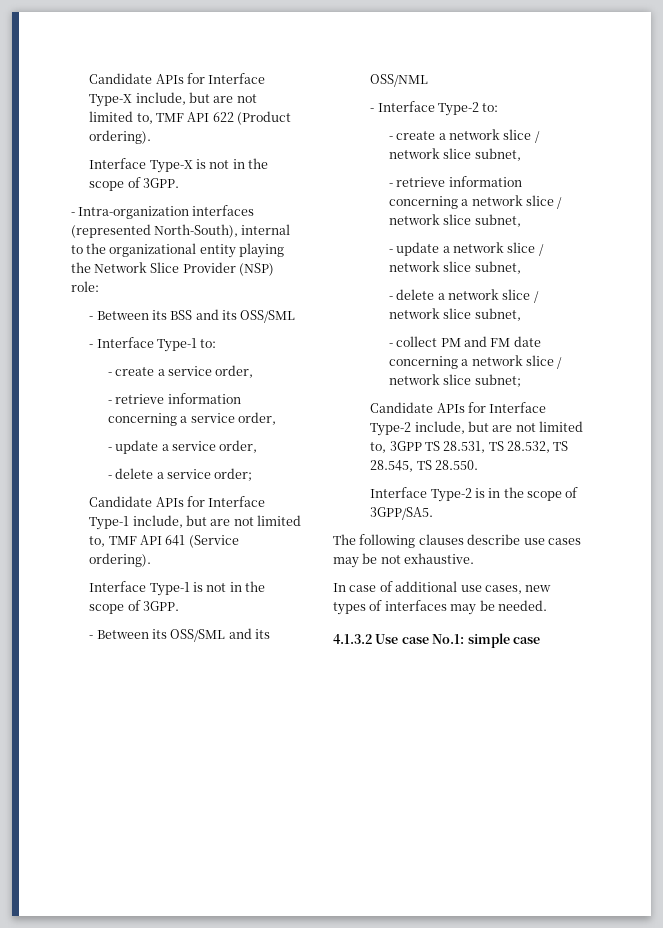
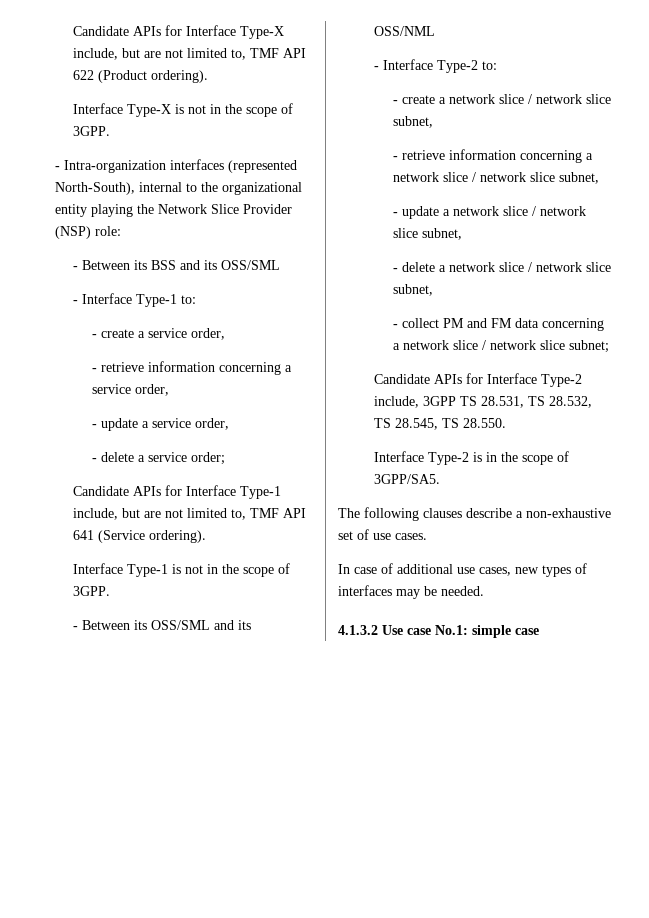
- - collect PM and FM date concerning a network slice / network slice subnet;
+ - collect PM and FM data concerning a network slice / network slice subnet;
- Candidate APIs for Interface Type-2 include, but are not limited to, 3GPP TS 28.531, TS 28.532, TS 28.545, TS 28.550.
+ Candidate APIs for Interface Type-2 include, 3GPP TS 28.531, TS 28.532, TS 28.545, TS 28.550.
- The following clauses describe use cases may be not exhaustive.
+ The following clauses describe a non-exhaustive set of use cases.

